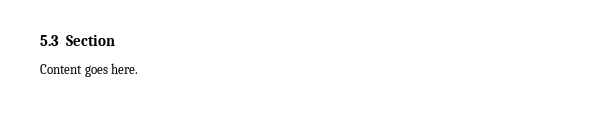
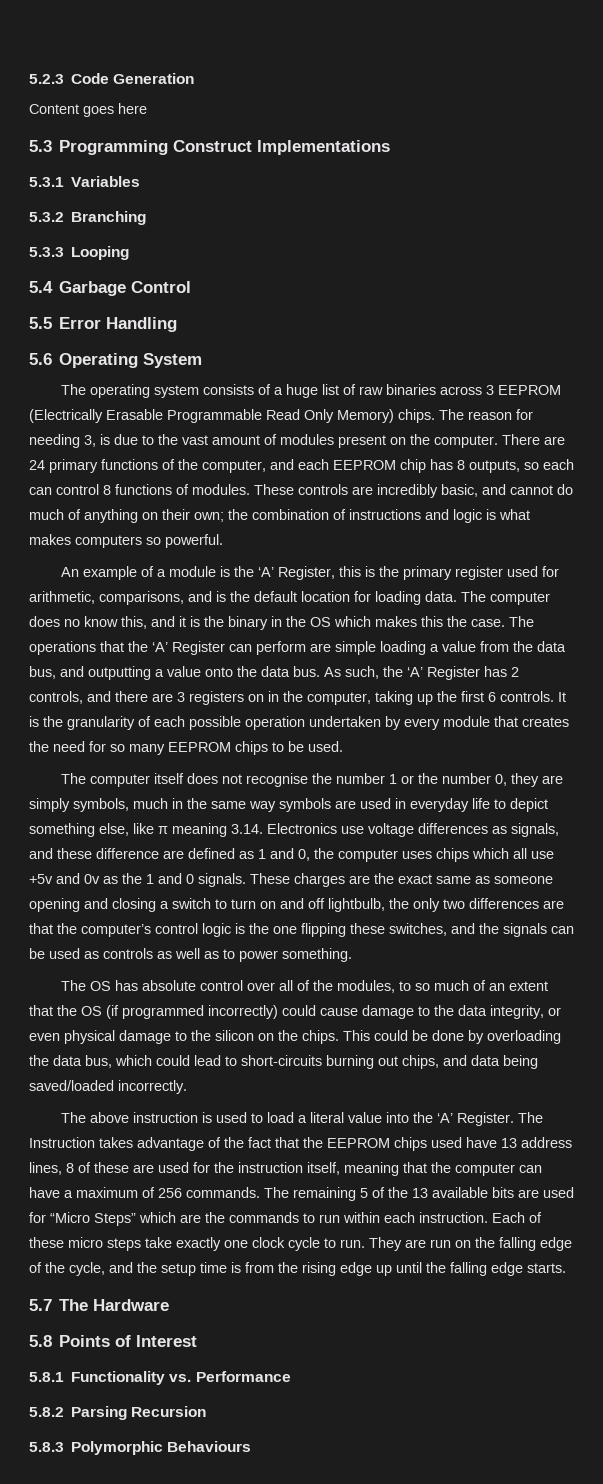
- 5.3 Section
+ 5.2.3 Code Generation
- Content goes here.
+ Content goes here
+ 5.3 Programming Construct Implementations
+ 5.3.1 Variables
+ 5.3.2 Branching
+ 5.3.3 Looping
+ 5.4 Garbage Control
+ 5.5 Error Handling
+ 5.6 Operating System
+ The operating system consists of a huge list of raw binaries across 3 EEPROM (Electrically Erasable Programmable Read Only Memory) chips. The reason for needing 3, is due to the vast amount of modules present on the computer. There are 24 primary functions of the computer, and each EEPROM chip has 8 outputs, so each can control 8 functions of modules. These controls are incredibly basic, and cannot do much of anything on their own; the combination of instructions and logic is what makes computers so powerful.
+ An example of a module is the ‘A’ Register, this is the primary register used for arithmetic, comparisons, and is the default location for loading data. The computer does no know this, and it is the binary in the OS which makes this the case. The operations that the ‘A’ Register can perform are simple loading a value from the data bus, and outputting a value onto the data bus. As such, the ‘A’ Register has 2 controls, and there are 3 registers on in the computer, taking up the first 6 controls. It is the granularity of each possible operation undertaken by every module that creates the need for so many EEPROM chips to be used.
+ The computer itself does not recognise the number 1 or the number 0, they are simply symbols, much in the same way symbols are used in everyday life to depict something else, like π meaning 3.14. Electronics use voltage differences as signals, and these difference are defined as 1 and 0, the computer uses chips which all use +5v and 0v as the 1 and 0 signals. These charges are the exact same as someone opening and closing a switch to turn on and off lightbulb, the only two differences are that the computer’s control logic is the one flipping these switches, and the signals can be used as controls as well as to power something.
+ The OS has absolute control over all of the modules, to so much of an extent that the OS (if programmed incorrectly) could cause damage to the data integrity, or even physical damage to the silicon on the chips. This could be done by overloading the data bus, which could lead to short-circuits burning out chips, and data being saved/loaded incorrectly.
+ The above instruction is used to load a literal value into the ‘A’ Register. The Instruction takes advantage of the fact that the EEPROM chips used have 13 address lines, 8 of these are used for the instruction itself, meaning that the computer can have a maximum of 256 commands. The remaining 5 of the 13 available bits are used for “Micro Steps” which are the commands to run within each instruction. Each of these micro steps take exactly one clock cycle to run. They are run on the falling edge of the cycle, and the setup time is from the rising edge up until the falling edge starts.
+ 5.7 The Hardware
+ 5.8 Points of Interest
+ 5.8.1 Functionality vs. Performance
+ 5.8.2 Parsing Recursion
+ 5.8.3 Polymorphic Behaviours

